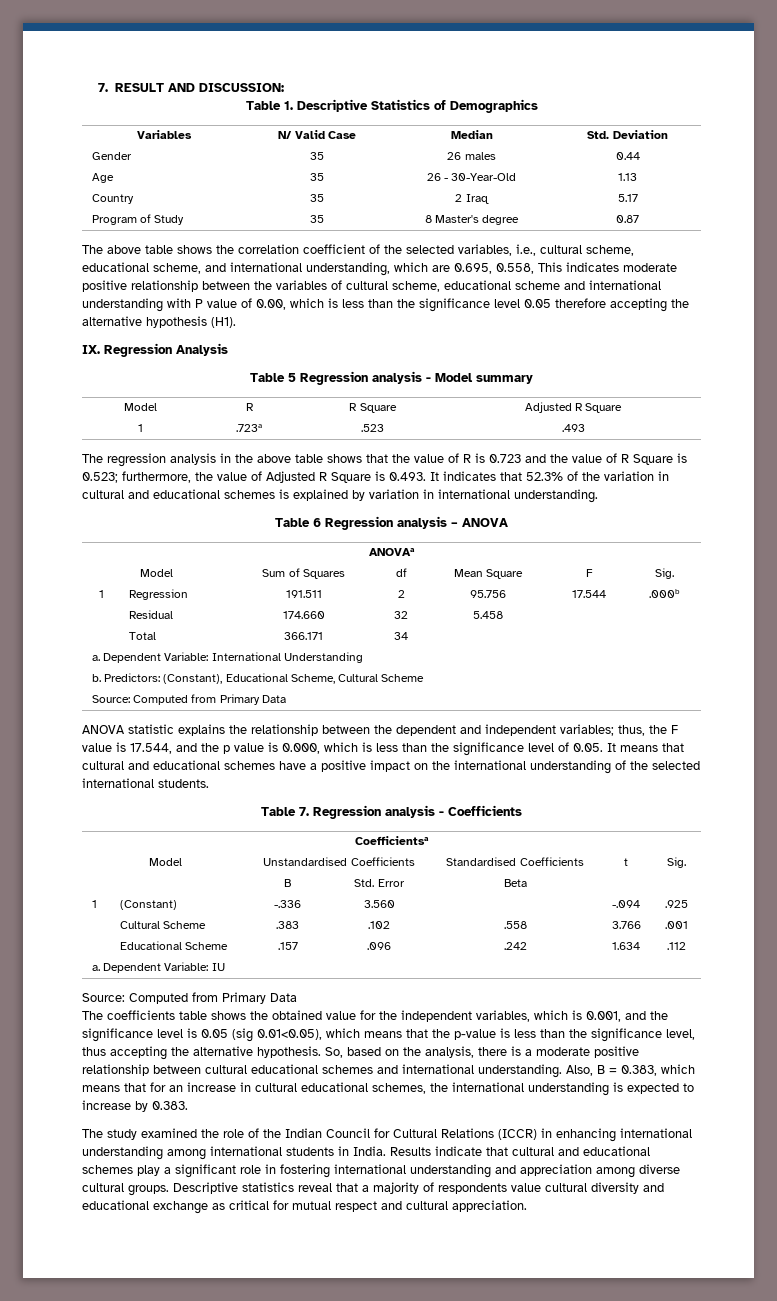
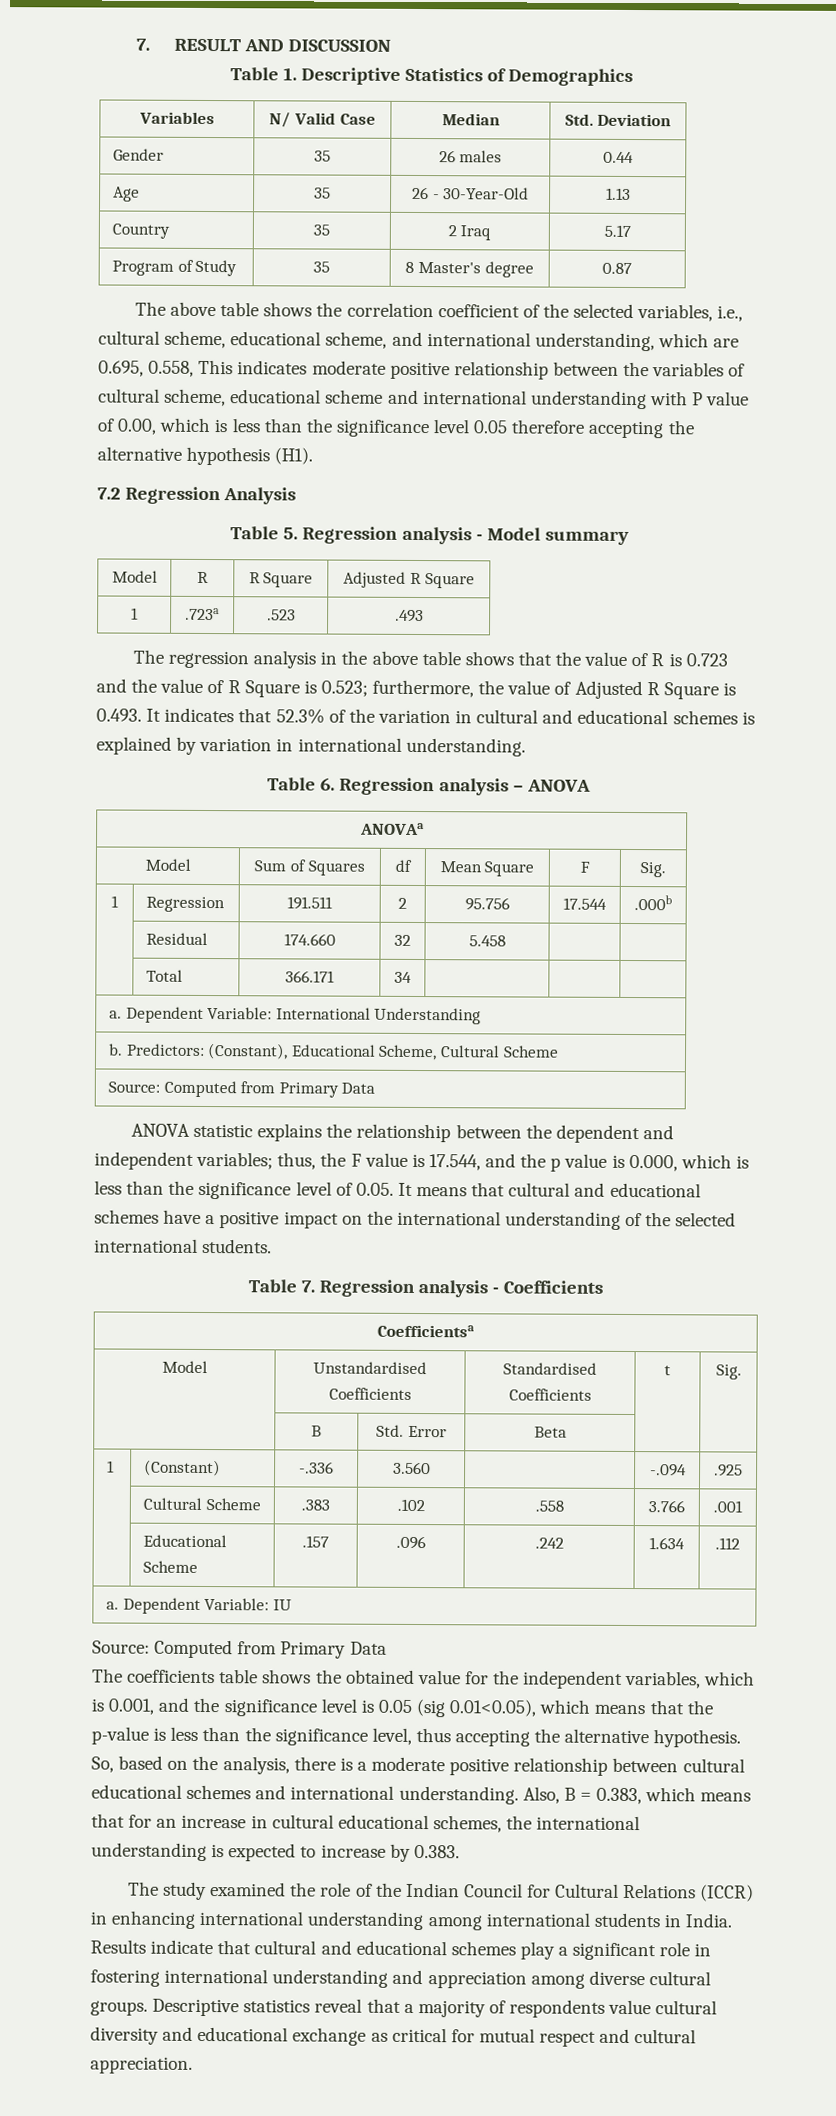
- 7. RESULT AND DISCUSSION:
+ 7. RESULT AND DISCUSSION
- IX. Regression Analysis
+ 7.2 Regression Analysis
- Table 5 Regression analysis - Model summary
+ Table 5. Regression analysis - Model summary
- Table 6 Regression analysis – ANOVA
+ Table 6. Regression analysis – ANOVA

